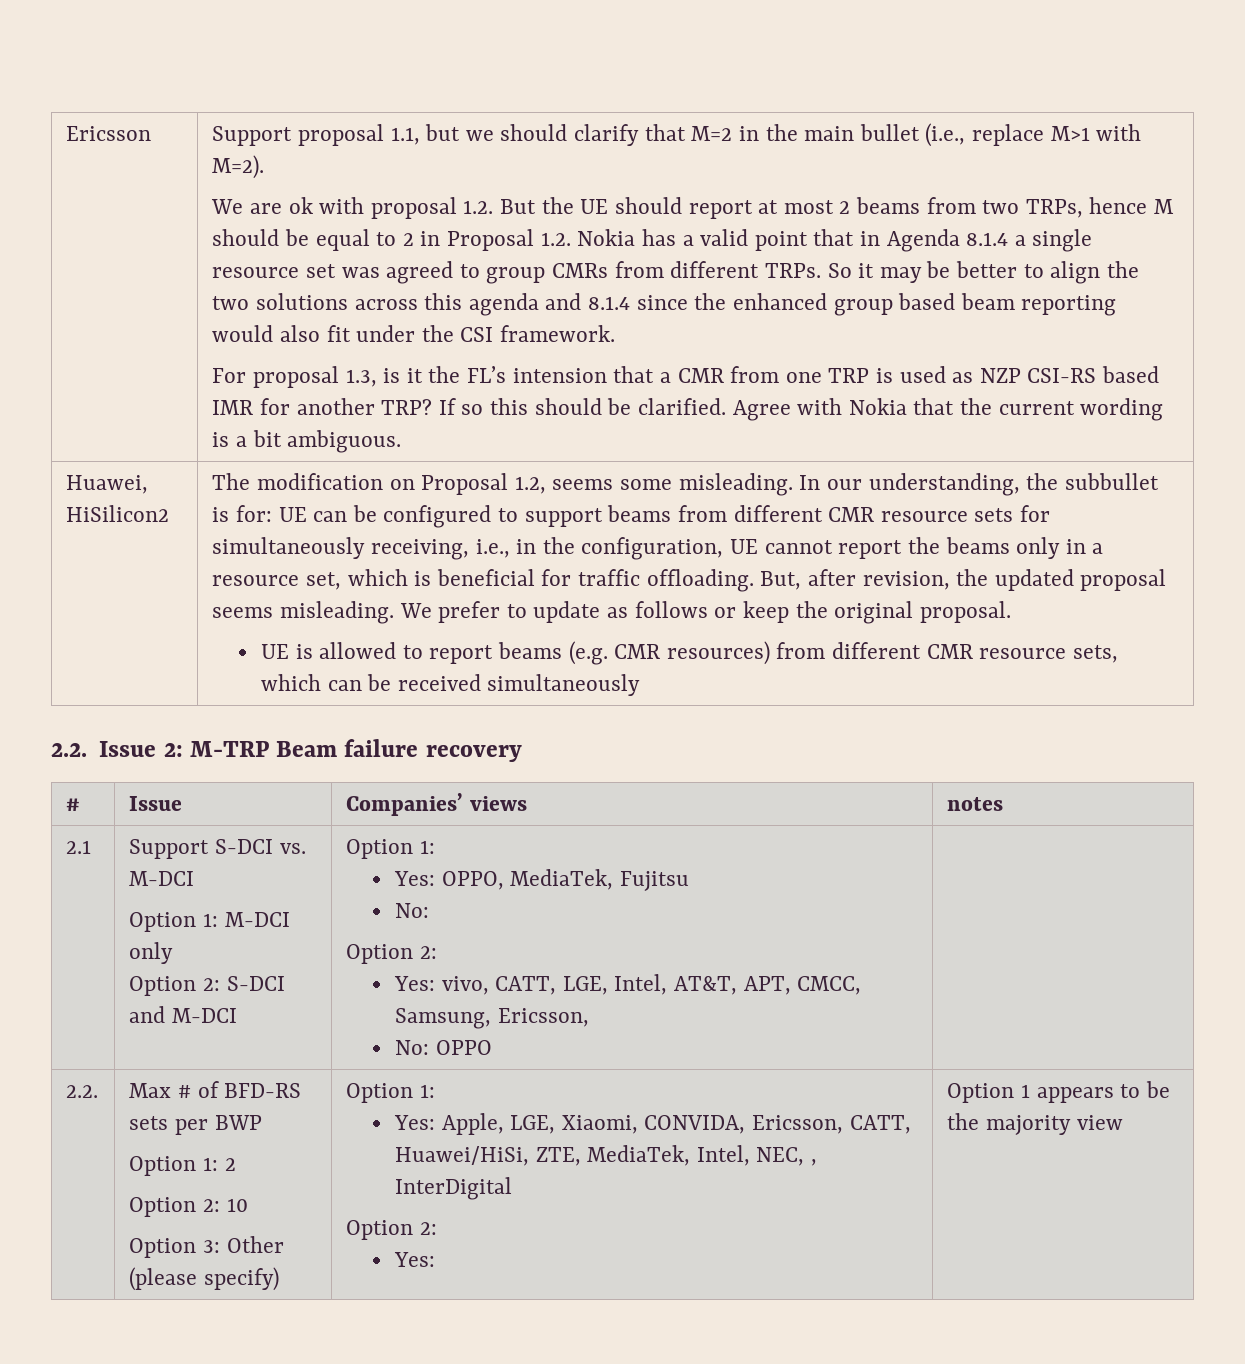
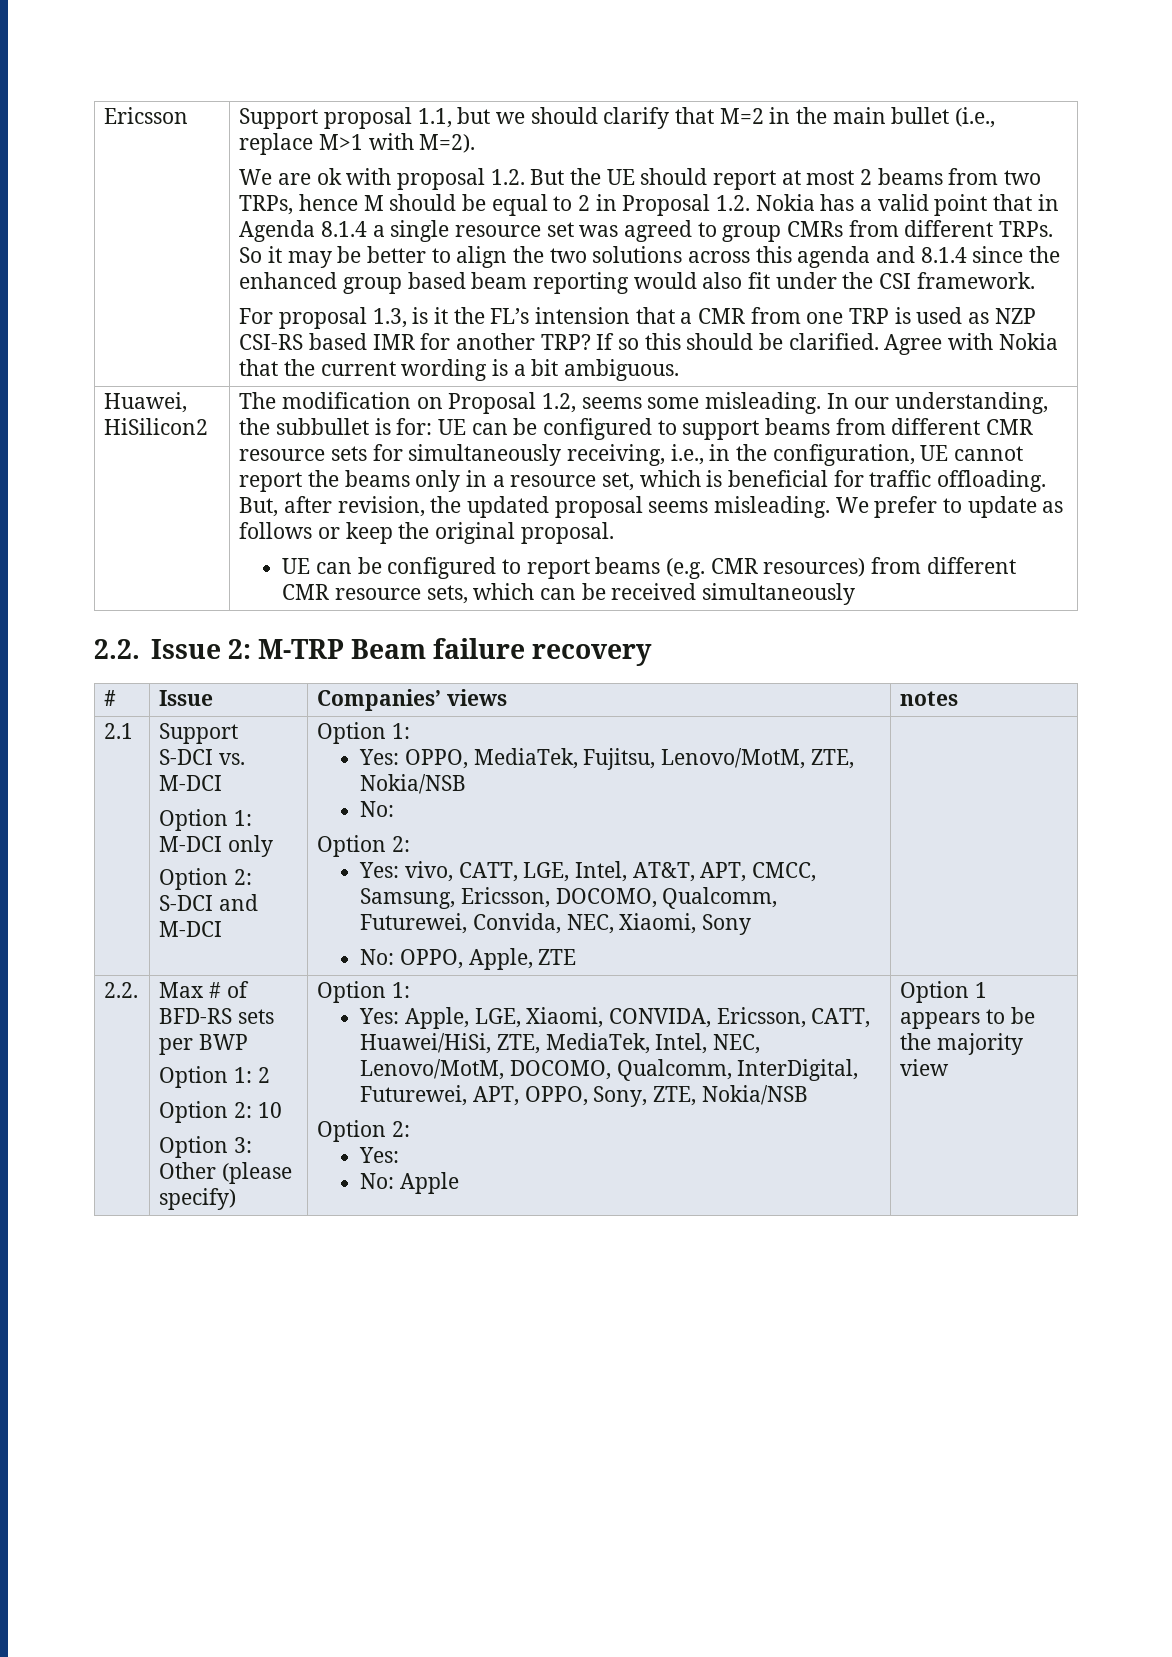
- UE is allowed to report beams (e.g. CMR resources) from different CMR resource sets, which can be received simultaneously
+ UE can be configured to report beams (e.g. CMR resources) from different CMR resource sets, which can be received simultaneously
- Yes: OPPO, MediaTek, Fujitsu
+ Yes: OPPO, MediaTek, Fujitsu, Lenovo/MotM, ZTE, Nokia/NSB
- Yes: vivo, CATT, LGE, Intel, AT&T, APT, CMCC, Samsung, Ericsson,
- No: OPPO
+ Yes: vivo, CATT, LGE, Intel, AT&T, APT, CMCC, Samsung, Ericsson, DOCOMO, Qualcomm, Futurewei, Convida, NEC, Xiaomi, Sony
+ No: OPPO, Apple, ZTE
- Yes: Apple, LGE, Xiaomi, CONVIDA, Ericsson, CATT, Huawei/HiSi, ZTE, MediaTek, Intel, NEC, , InterDigital
+ Yes: Apple, LGE, Xiaomi, CONVIDA, Ericsson, CATT, Huawei/HiSi, ZTE, MediaTek, Intel, NEC, Lenovo/MotM, DOCOMO, Qualcomm, InterDigital, Futurewei, APT, OPPO, Sony, ZTE, Nokia/NSB
  Option 2:
  Yes:
+ No: Apple

